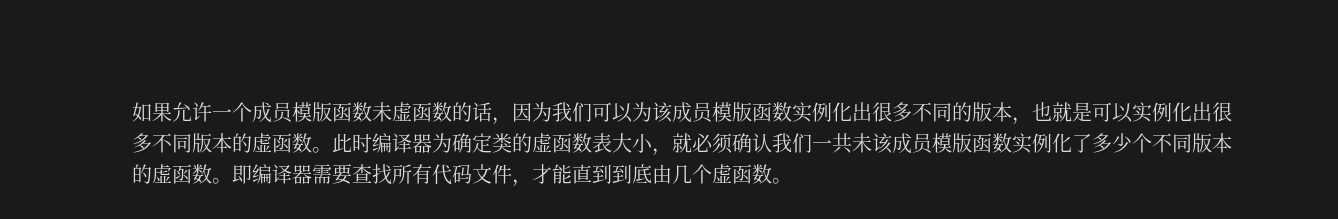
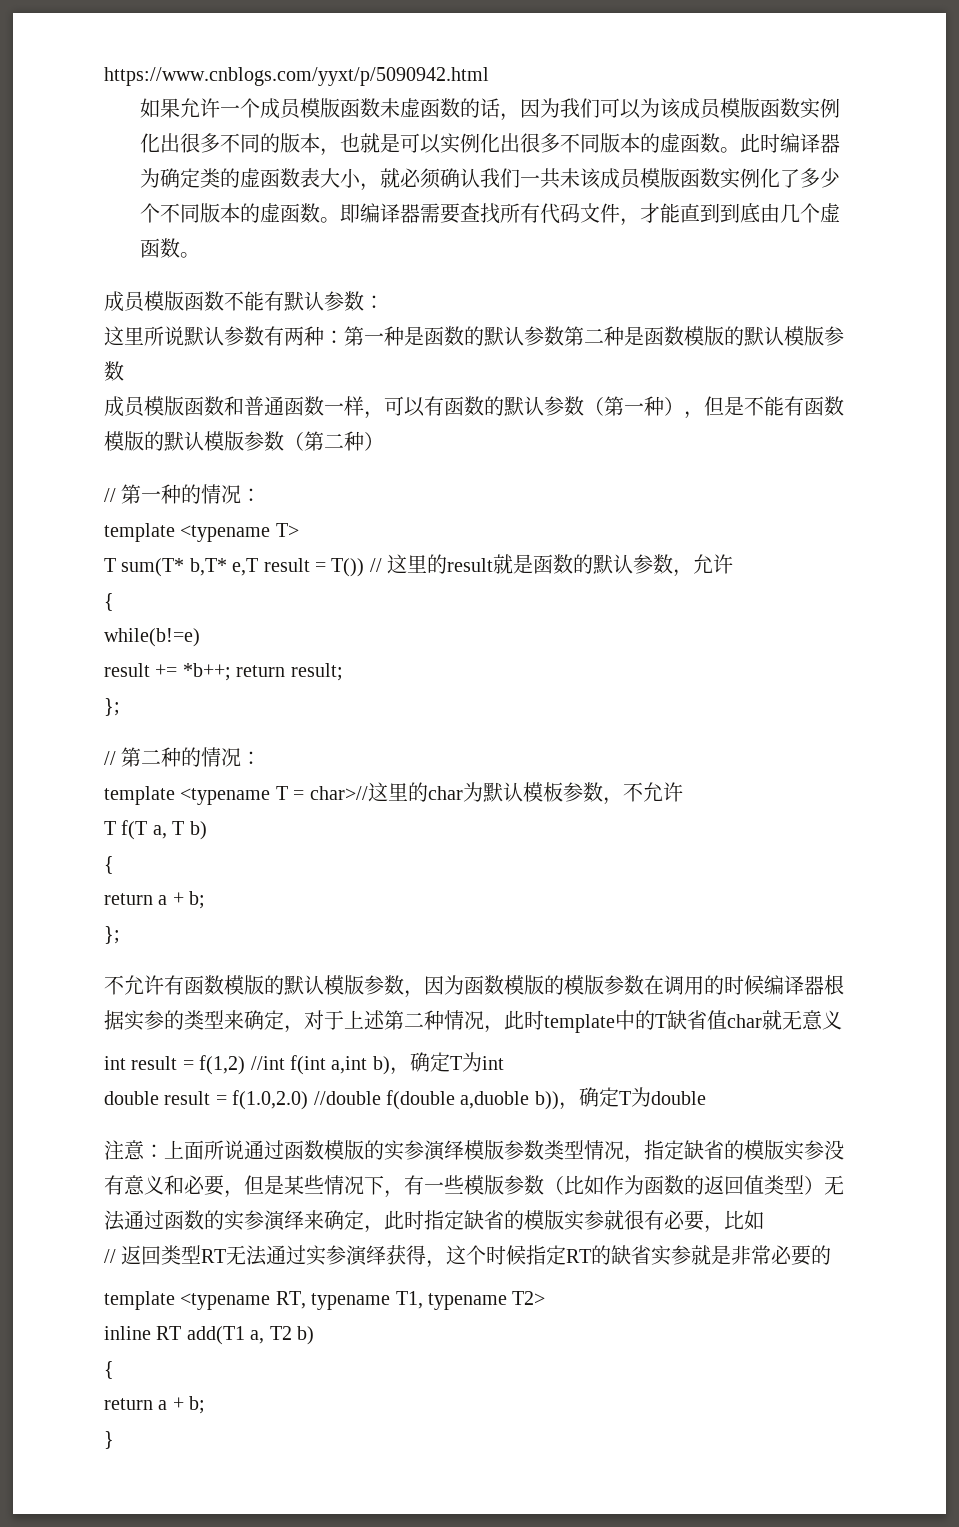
+ https://www.cnblogs.com/yyxt/p/5090942.html
+ 成员模版函数不能有默认参数：
+ 这里所说默认参数有两种：第一种是函数的默认参数第二种是函数模版的默认模版参数
+ 成员模版函数和普通函数一样，可以有函数的默认参数（第一种），但是不能有函数模版的默认模版参数（第二种）
+ // 第一种的情况：
+ template <typename T>
+ T sum(T* b,T* e,T result = T()) // 这里的result就是函数的默认参数，允许
+ {
+ while(b!=e)
+ result += *b++; return result;
+ };
+ // 第二种的情况：
+ template <typename T = char>//这里的char为默认模板参数，不允许
+ T f(T a, T b)
+ {
+ return a + b;
+ };
+ 不允许有函数模版的默认模版参数，因为函数模版的模版参数在调用的时候编译器根据实参的类型来确定，对于上述第二种情况，此时template中的T缺省值char就无意义
+ int result = f(1,2) //int f(int a,int b)，确定T为int
+ double result = f(1.0,2.0) //double f(double a,duoble b))，确定T为double
+ 注意：上面所说通过函数模版的实参演绎模版参数类型情况，指定缺省的模版实参没有意义和必要，但是某些情况下，有一些模版参数（比如作为函数的返回值类型）无法通过函数的实参演绎来确定，此时指定缺省的模版实参就很有必要，比如
+ // 返回类型RT无法通过实参演绎获得，这个时候指定RT的缺省实参就是非常必要的
+ template <typename RT, typename T1, typename T2>
+ inline RT add(T1 a, T2 b)
+ {
+ return a + b;
+ }

